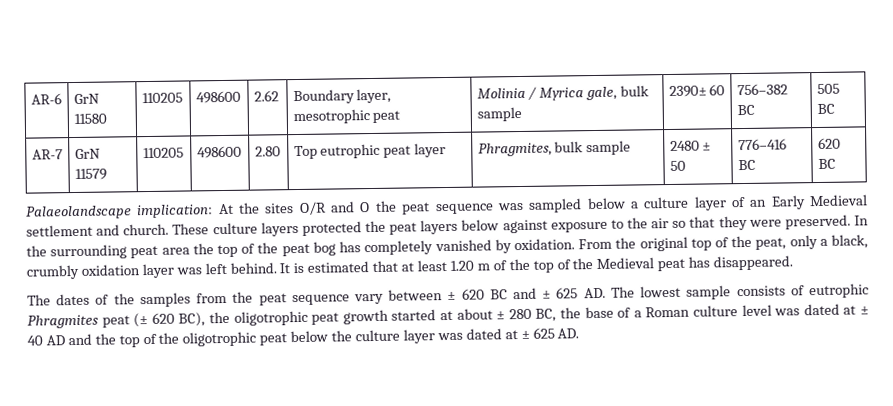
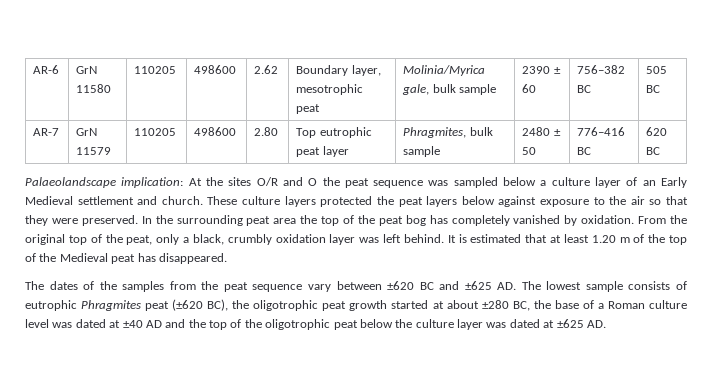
- AR-6 | GrN 11580 | 110205 | 498600 | 2.62 | Boundary layer, mesotrophic peat | Molinia / Myrica gale, bulk sample | 2390± 60 | 756–382 BC | 505 BC
+ AR-6 | GrN 11580 | 110205 | 498600 | 2.62 | Boundary layer, mesotrophic peat | Molinia/Myrica gale, bulk sample | 2390 ± 60 | 756–382 BC | 505 BC
- The dates of the samples from the peat sequence vary between ± 620 BC and ± 625 AD. The lowest sample consists of eutrophic Phragmites peat (± 620 BC), the oligotrophic peat growth started at about ± 280 BC, the base of a Roman culture level was dated at ± 40 AD and the top of the oligotrophic peat below the culture layer was dated at ± 625 AD.
+ The dates of the samples from the peat sequence vary between ±620 BC and ±625 AD. The lowest sample consists of eutrophic Phragmites peat (±620 BC), the oligotrophic peat growth started at about ±280 BC, the base of a Roman culture level was dated at ±40 AD and the top of the oligotrophic peat below the culture layer was dated at ±625 AD.

